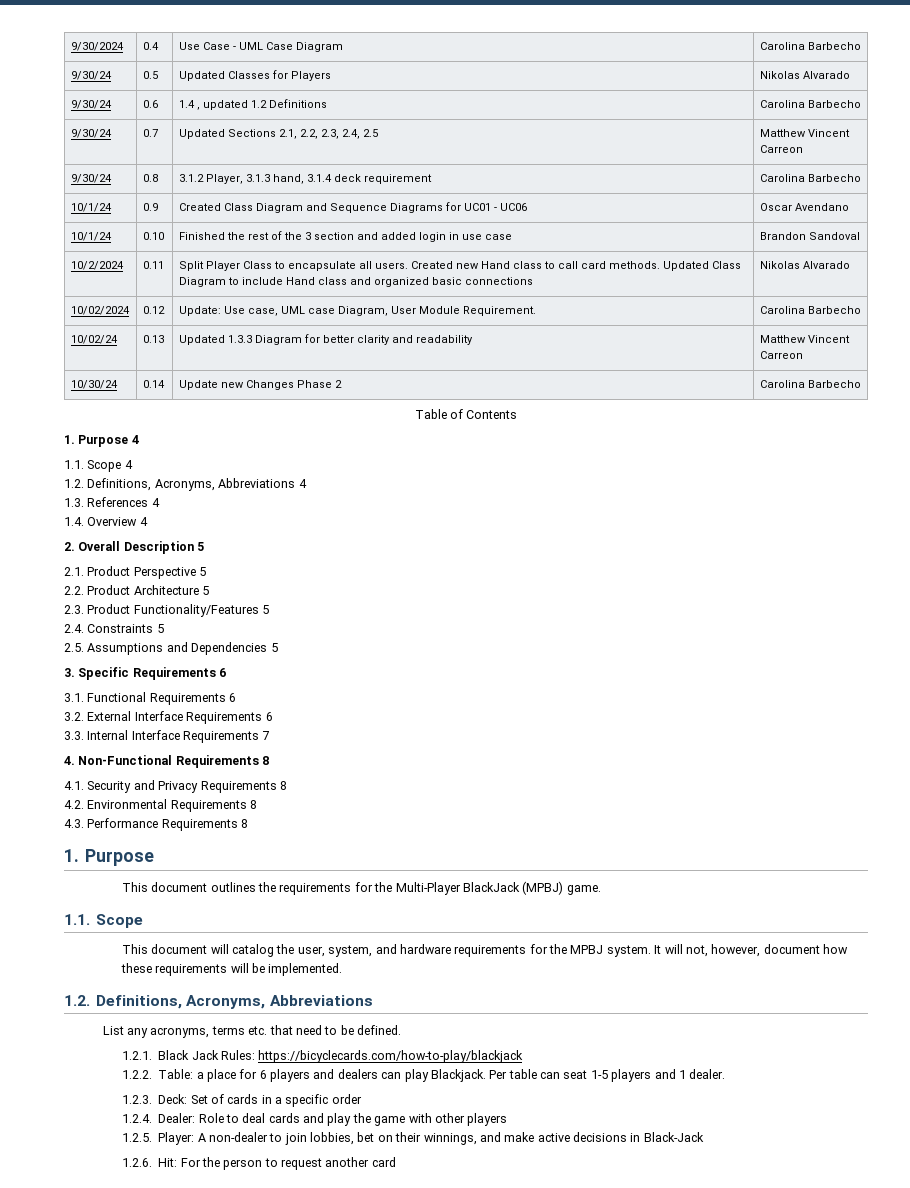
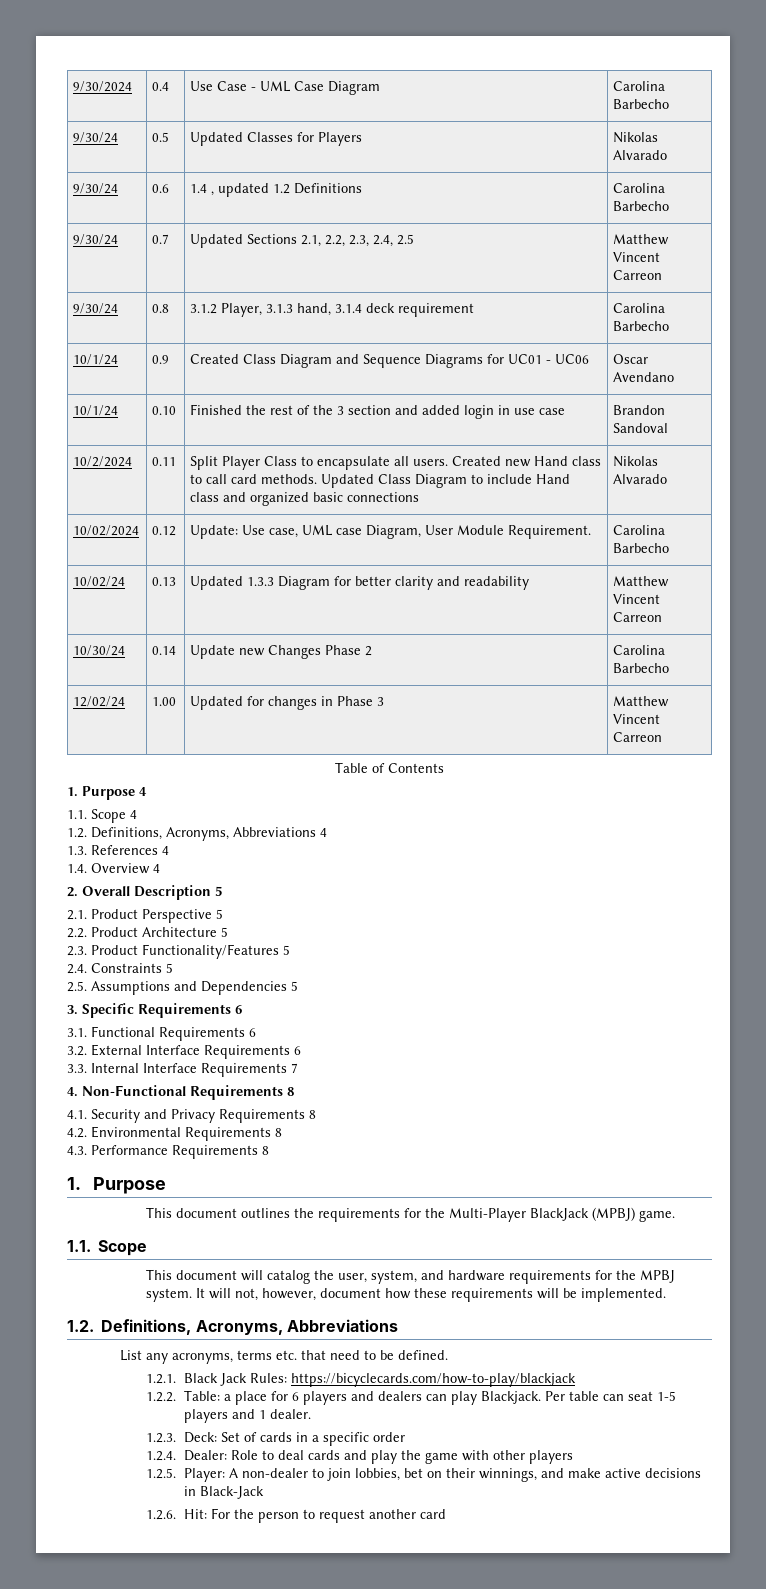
+ 12/02/24 | 1.00 | Updated for changes in Phase 3 | Matthew Vincent Carreon

